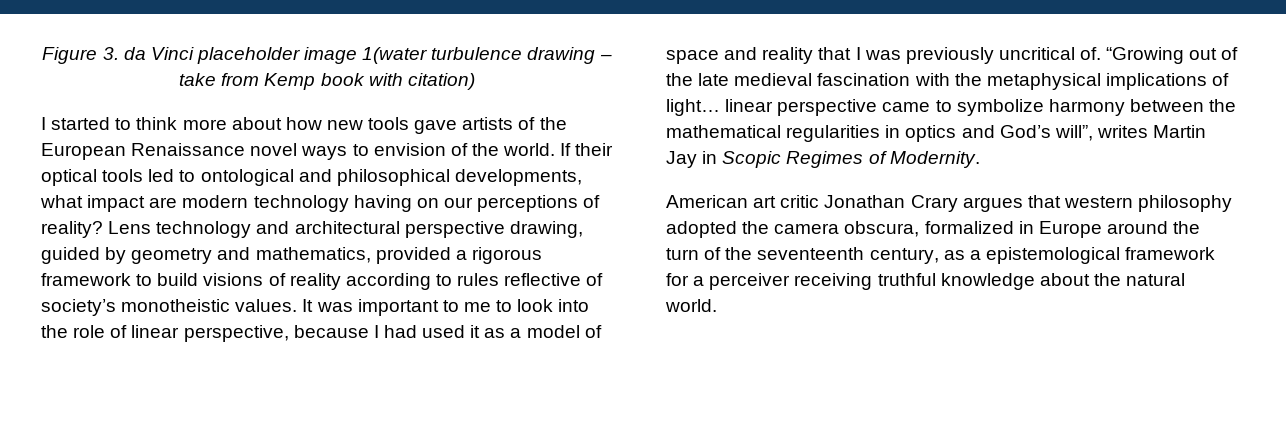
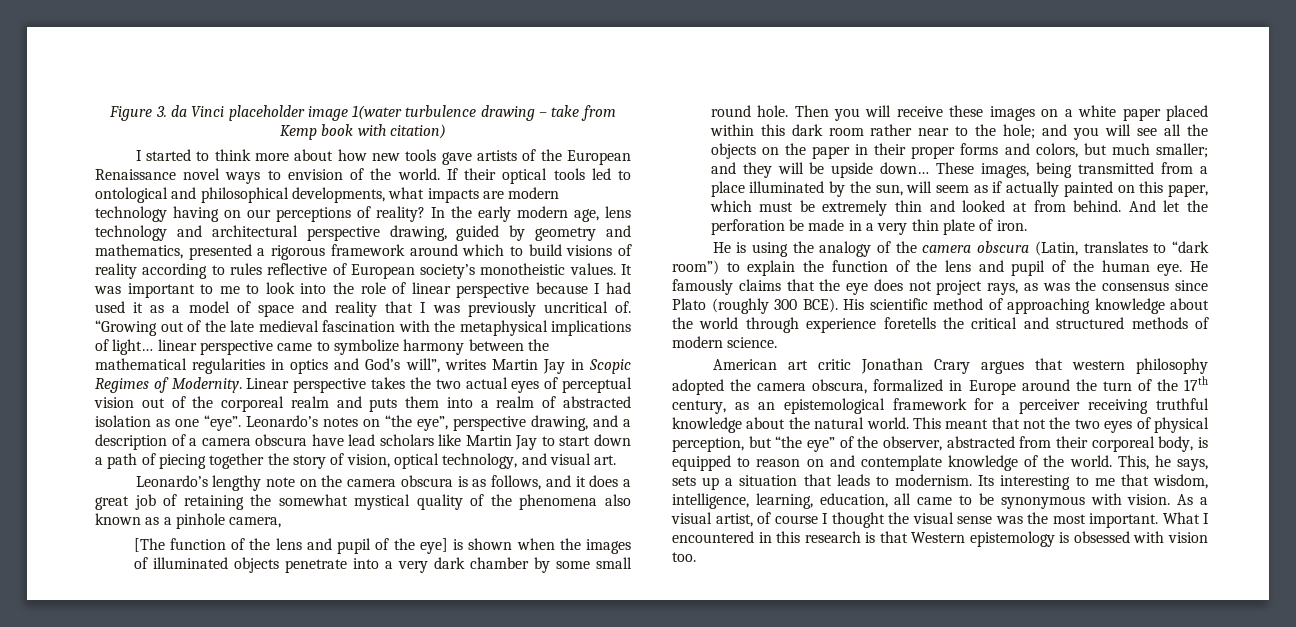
- If their optical tools led to ontological and philosophical developments, what impact are modern technology having on our perceptions of reality?
+ If their optical tools led to ontological and philosophical developments, what impacts are modern technology having on our perceptions of reality?
- Lens technology and architectural perspective drawing, guided by geometry and mathematics, provided a rigorous framework to build visions of reality according to rules reflective of society’s monotheistic values.
+ In the early modern age, lens technology and architectural perspective drawing, guided by geometry and mathematics, presented a rigorous framework around which to build visions of reality according to rules reflective of European society’s monotheistic values.
- It was important to me to look into the role of linear perspective, because I had used it as a model of space and reality that I was previously uncritical of.
+ It was important to me to look into the role of linear perspective because I had used it as a model of space and reality that I was previously uncritical of.
+ Linear perspective takes the two actual eyes of perceptual vision out of the corporeal realm and puts them into a realm of abstracted isolation as one “eye”. Leonardo’s notes on “the eye”, perspective drawing, and a description of a camera obscura have lead scholars like Martin Jay to start down a path of piecing together the story of vision, optical technology, and visual art.
+ Leonardo’s lengthy note on the camera obscura is as follows, and it does a great job of retaining the somewhat mystical quality of the phenomena also known as a pinhole camera,
+ [The function of the lens and pupil of the eye] is shown when the images of illuminated objects penetrate into a very dark chamber by some small round hole. Then you will receive these images on a white paper placed within this dark room rather near to the hole; and you will see all the objects on the paper in their proper forms and colors, but much smaller; and they will be upside down… These images, being transmitted from a place illuminated by the sun, will seem as if actually painted on this paper, which must be extremely thin and looked at from behind. And let the perforation be made in a very thin plate of iron.
+ He is using the analogy of the camera obscura (Latin, translates to “dark room”) to explain the function of the lens and pupil of the human eye. He famously claims that the eye does not project rays, as was the consensus since Plato (roughly 300 BCE). His scientific method of approaching knowledge about the world through experience foretells the critical and structured methods of modern science.
- American art critic Jonathan Crary argues that western philosophy adopted the camera obscura, formalized in Europe around the turn of the seventeenth century, as a epistemological framework for a perceiver receiving truthful knowledge about the natural world.
+ American art critic Jonathan Crary argues that western philosophy adopted the camera obscura, formalized in Europe around the turn of the 17th century, as an epistemological framework for a perceiver receiving truthful knowledge about the natural world.
+ This meant that not the two eyes of physical perception, but “the eye” of the observer, abstracted from their corporeal body, is equipped to reason on and contemplate knowledge of the world. This, he says, sets up a situation that leads to modernism. Its interesting to me that wisdom, intelligence, learning, education, all came to be synonymous with vision. As a visual artist, of course I thought the visual sense was the most important. What I encountered in this research is that Western epistemology is obsessed with vision too.

